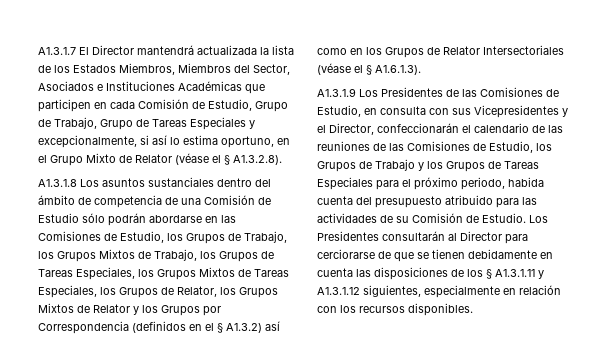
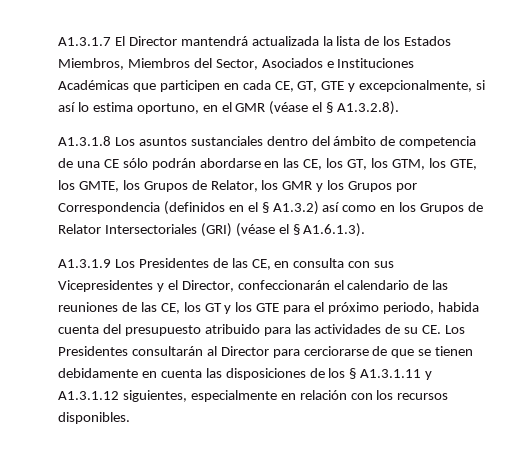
- A1.3.1.7 El Director mantendrá actualizada la lista de los Estados Miembros, Miembros del Sector, Asociados e Instituciones Académicas que participen en cada Comisión de Estudio, Grupo de Trabajo, Grupo de Tareas Especiales y excepcionalmente, si así lo estima oportuno, en el Grupo Mixto de Relator (véase el § A1.3.2.8).
+ A1.3.1.7 El Director mantendrá actualizada la lista de los Estados Miembros, Miembros del Sector, Asociados e Instituciones Académicas que participen en cada CE, GT, GTE y excepcionalmente, si así lo estima oportuno, en el GMR (véase el § A1.3.2.8).
- A1.3.1.8 Los asuntos sustanciales dentro del ámbito de competencia de una Comisión de Estudio sólo podrán abordarse en las Comisiones de Estudio, los Grupos de Trabajo, los Grupos Mixtos de Trabajo, los Grupos de Tareas Especiales, los Grupos Mixtos de Tareas Especiales, los Grupos de Relator, los Grupos Mixtos de Relator y los Grupos por Correspondencia (definidos en el § A1.3.2) así como en los Grupos de Relator Intersectoriales (véase el § A1.6.1.3).
+ A1.3.1.8 Los asuntos sustanciales dentro del ámbito de competencia de una CE sólo podrán abordarse en las CE, los GT, los GTM, los GTE, los GMTE, los Grupos de Relator, los GMR y los Grupos por Correspondencia (definidos en el § A1.3.2) así como en los Grupos de Relator Intersectoriales (GRI) (véase el § A1.6.1.3).
- A1.3.1.9 Los Presidentes de las Comisiones de Estudio, en consulta con sus Vicepresidentes y el Director, confeccionarán el calendario de las reuniones de las Comisiones de Estudio, los Grupos de Trabajo y los Grupos de Tareas Especiales para el próximo periodo, habida cuenta del presupuesto atribuido para las actividades de su Comisión de Estudio. Los Presidentes consultarán al Director para cerciorarse de que se tienen debidamente en cuenta las disposiciones de los § A1.3.1.11 y A1.3.1.12 siguientes, especialmente en relación con los recursos disponibles.
+ A1.3.1.9 Los Presidentes de las CE, en consulta con sus Vicepresidentes y el Director, confeccionarán el calendario de las reuniones de las CE, los GT y los GTE para el próximo periodo, habida cuenta del presupuesto atribuido para las actividades de su CE. Los Presidentes consultarán al Director para cerciorarse de que se tienen debidamente en cuenta las disposiciones de los § A1.3.1.11 y A1.3.1.12 siguientes, especialmente en relación con los recursos disponibles.

